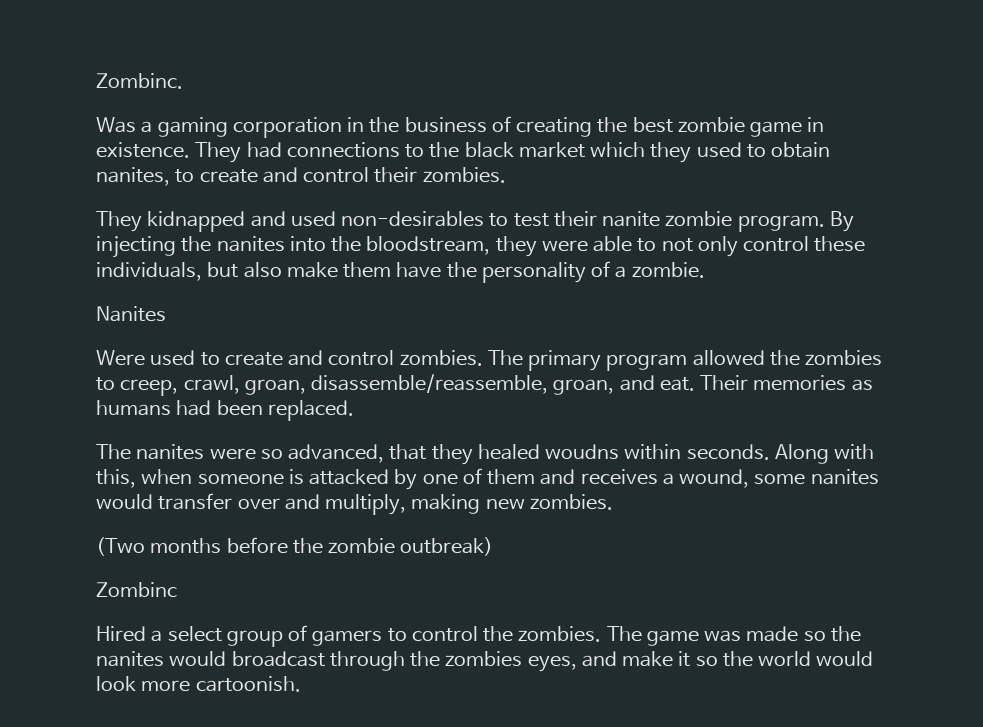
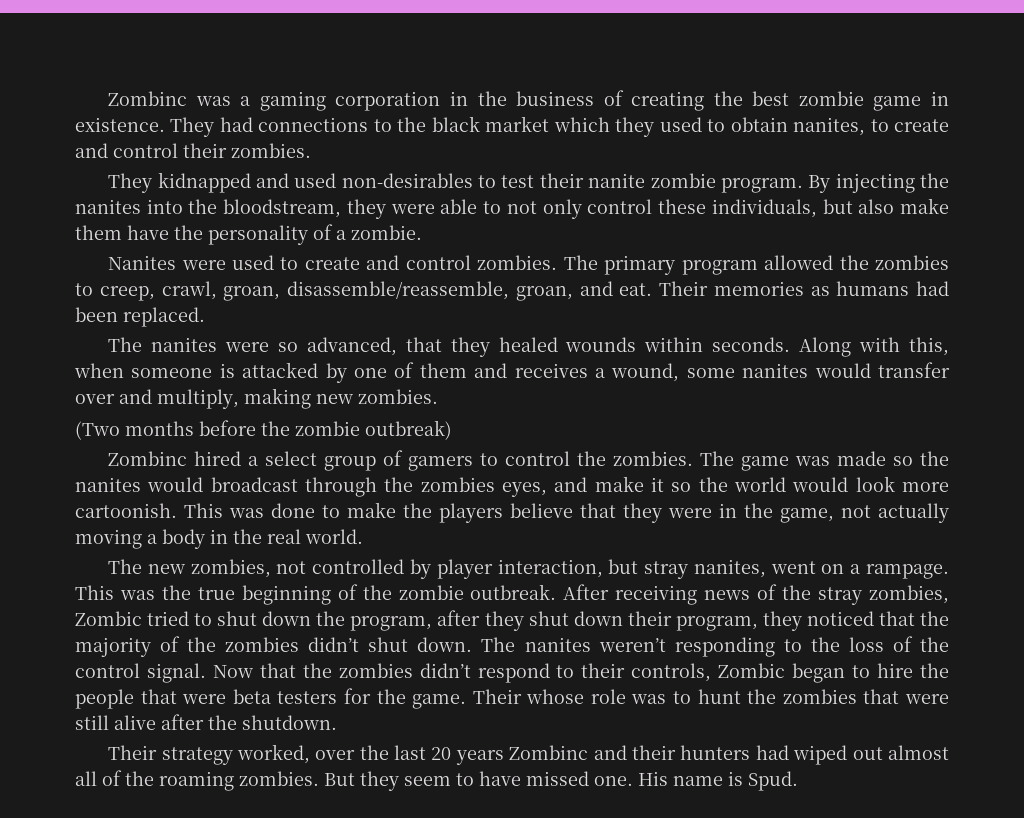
- Zombinc.
- Was a gaming corporation in the business of creating the best zombie game in existence.
+ Zombinc was a gaming corporation in the business of creating the best zombie game in existence.
- Nanites
- Were used to create and control zombies.
+ Nanites were used to create and control zombies.
- The nanites were so advanced, that they healed woudns within seconds.
+ The nanites were so advanced, that they healed wounds within seconds.
- Zombinc
- Hired a select group of gamers to control the zombies.
+ Zombinc hired a select group of gamers to control the zombies.
+ This was done to make the players believe that they were in the game, not actually moving a body in the real world.
+ The new zombies, not controlled by player interaction, but stray nanites, went on a rampage. This was the true beginning of the zombie outbreak. After receiving news of the stray zombies, Zombic tried to shut down the program, after they shut down their program, they noticed that the majority of the zombies didn’t shut down. The nanites weren’t responding to the loss of the control signal. Now that the zombies didn’t respond to their controls, Zombic began to hire the people that were beta testers for the game. Their whose role was to hunt the zombies that were still alive after the shutdown.
+ Their strategy worked, over the last 20 years Zombinc and their hunters had wiped out almost all of the roaming zombies. But they seem to have missed one. His name is Spud.

